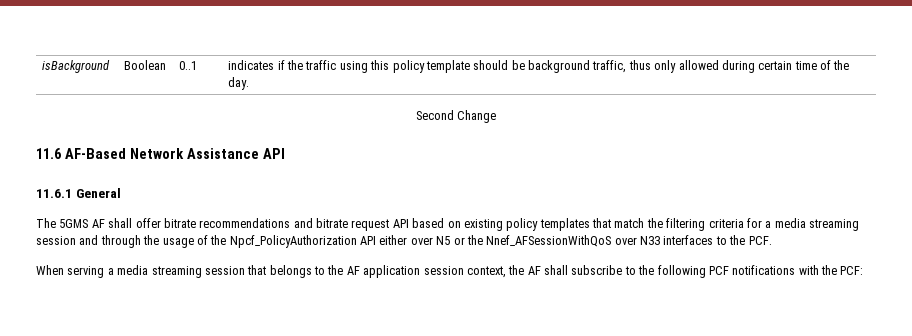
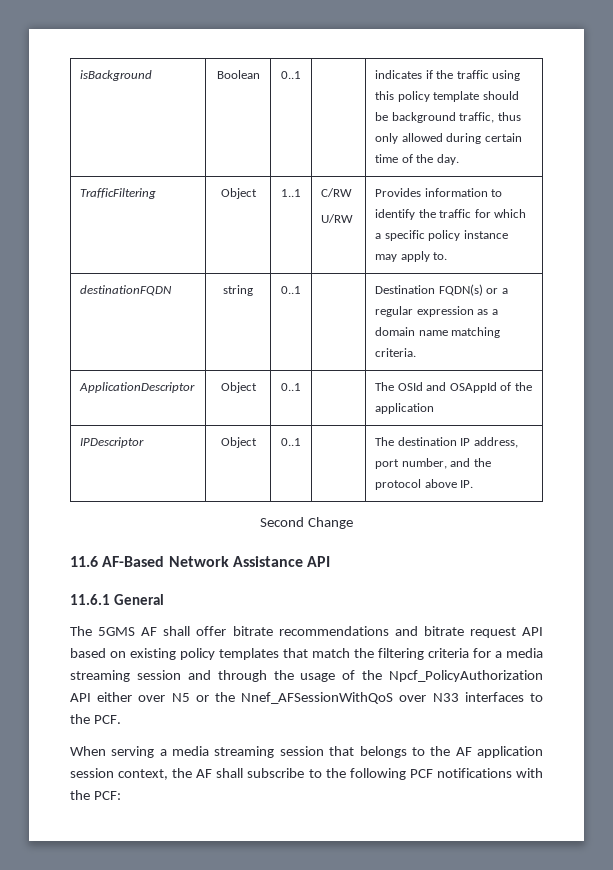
+ TrafficFiltering | Object | 1..1 | C/RW
+ U/RW | Provides information to identify the traffic for which a specific policy instance may apply to.
+ destinationFQDN | string | 0..1 | | Destination FQDN(s) or a regular expression as a domain name matching criteria.
+ ApplicationDescriptor | Object | 0..1 | | The OSId and OSAppId of the application
+ IPDescriptor | Object | 0..1 | | The destination IP address, port number, and the protocol above IP.

